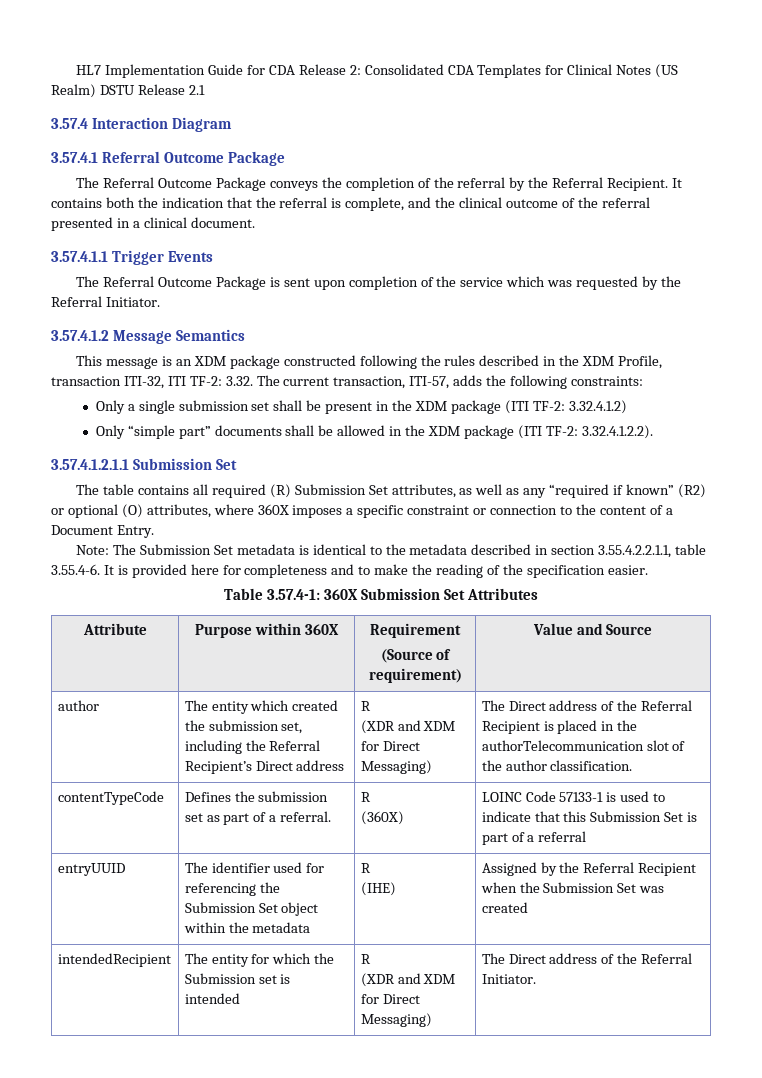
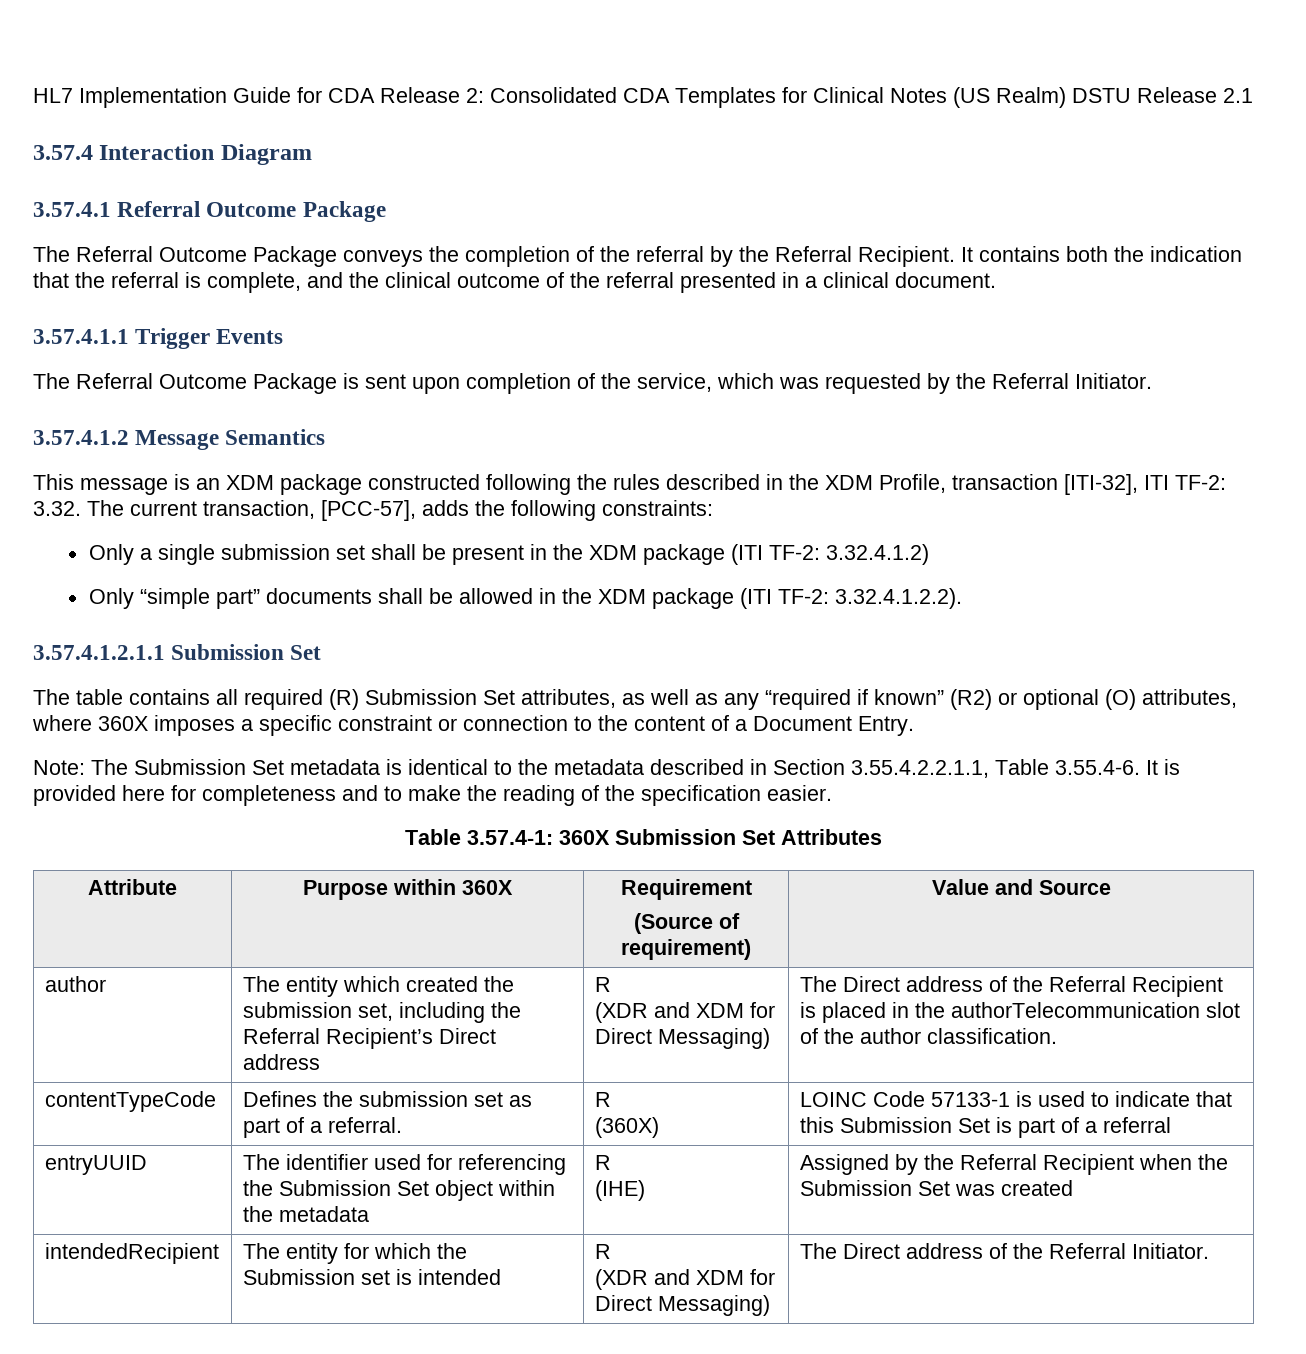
- The Referral Outcome Package is sent upon completion of the service which was requested by the Referral Initiator.
+ The Referral Outcome Package is sent upon completion of the service, which was requested by the Referral Initiator.
- This message is an XDM package constructed following the rules described in the XDM Profile, transaction ITI-32, ITI TF-2: 3.32. The current transaction, ITI-57, adds the following constraints:
+ This message is an XDM package constructed following the rules described in the XDM Profile, transaction [ITI-32], ITI TF-2: 3.32. The current transaction, [PCC-57], adds the following constraints:
- Note: The Submission Set metadata is identical to the metadata described in section 3.55.4.2.2.1.1, table 3.55.4-6. It is provided here for completeness and to make the reading of the specification easier.
+ Note: The Submission Set metadata is identical to the metadata described in Section 3.55.4.2.2.1.1, Table 3.55.4-6. It is provided here for completeness and to make the reading of the specification easier.

